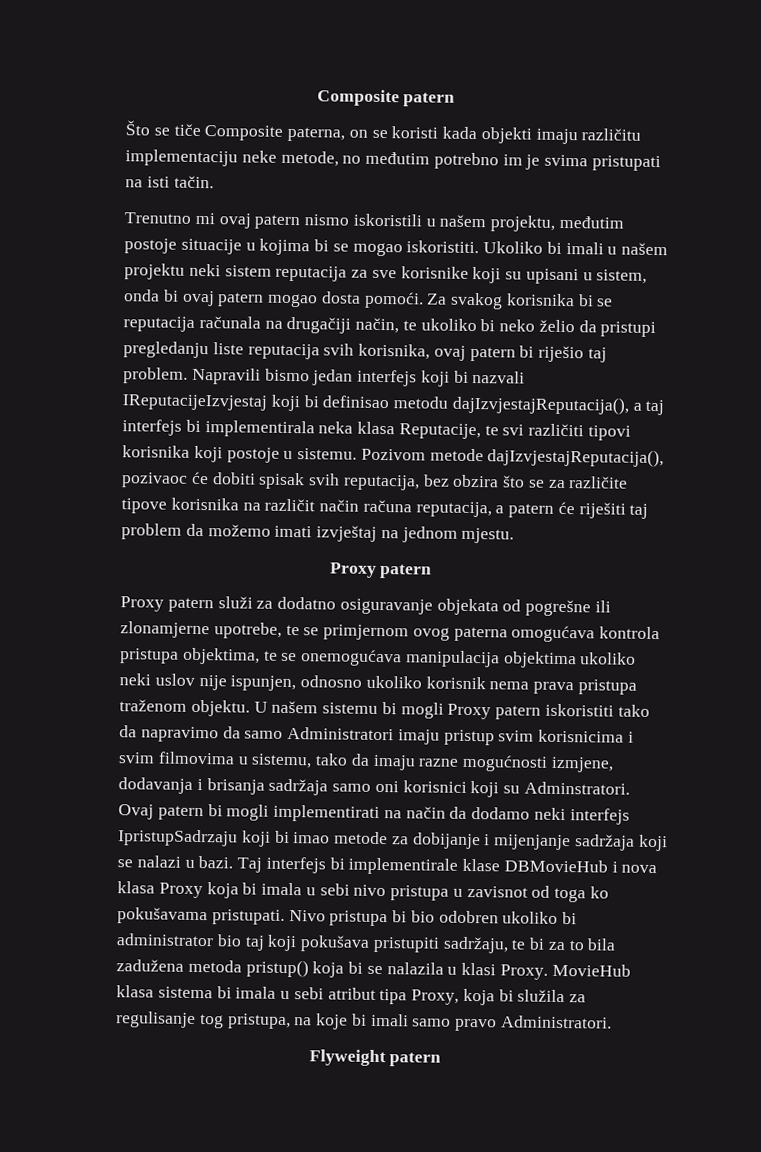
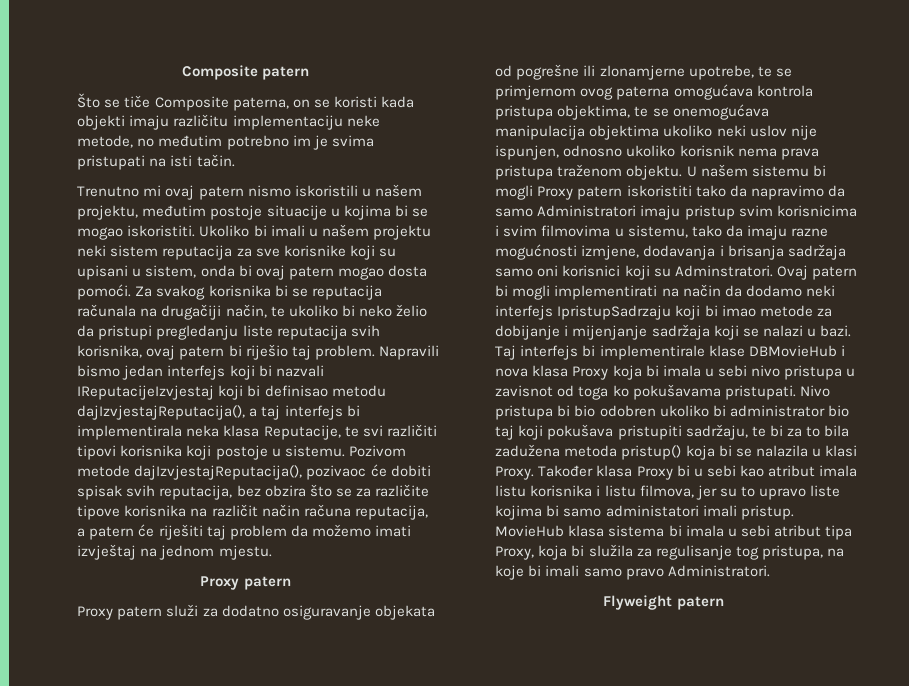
+ Također klasa Proxy bi u sebi kao atribut imala listu korisnika i listu filmova, jer su to upravo liste kojima bi samo administatori imali pristup.

